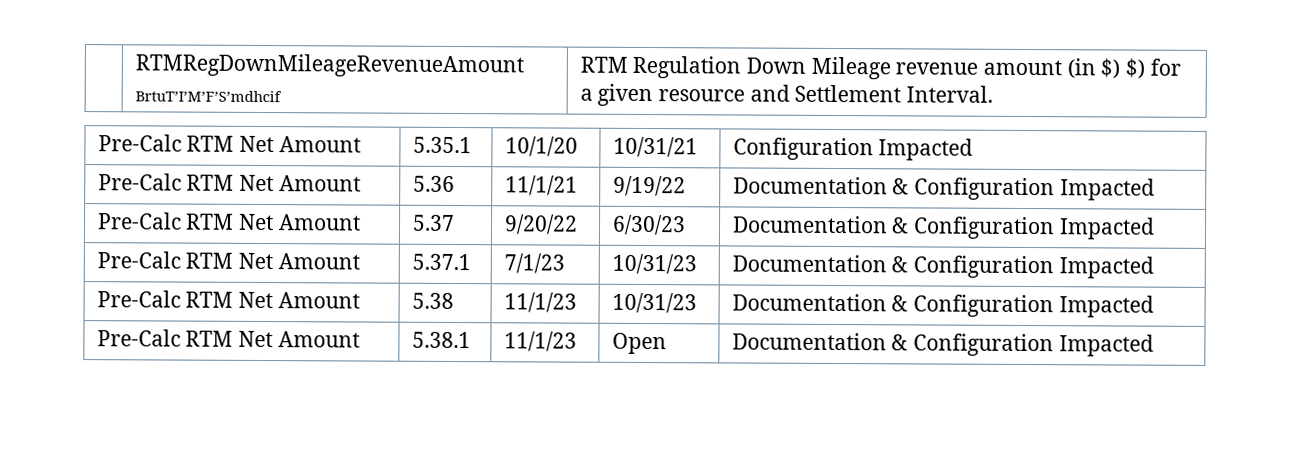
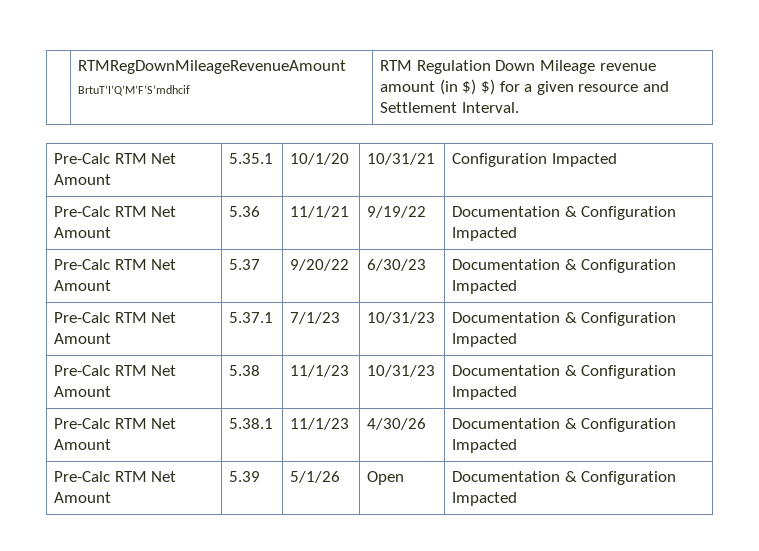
- | RTMRegDownMileageRevenueAmount BrtuT’I’M’F’S’mdhcif | RTM Regulation Down Mileage revenue amount (in $) $) for a given resource and Settlement Interval.
+ | RTMRegDownMileageRevenueAmount BrtuT’I’Q’M’F’S’mdhcif | RTM Regulation Down Mileage revenue amount (in $) $) for a given resource and Settlement Interval.
- Pre-Calc RTM Net Amount | 5.38.1 | 11/1/23 | Open | Documentation & Configuration Impacted
+ Pre-Calc RTM Net Amount | 5.38.1 | 11/1/23 | 4/30/26 | Documentation & Configuration Impacted
+ Pre-Calc RTM Net Amount | 5.39 | 5/1/26 | Open | Documentation & Configuration Impacted

